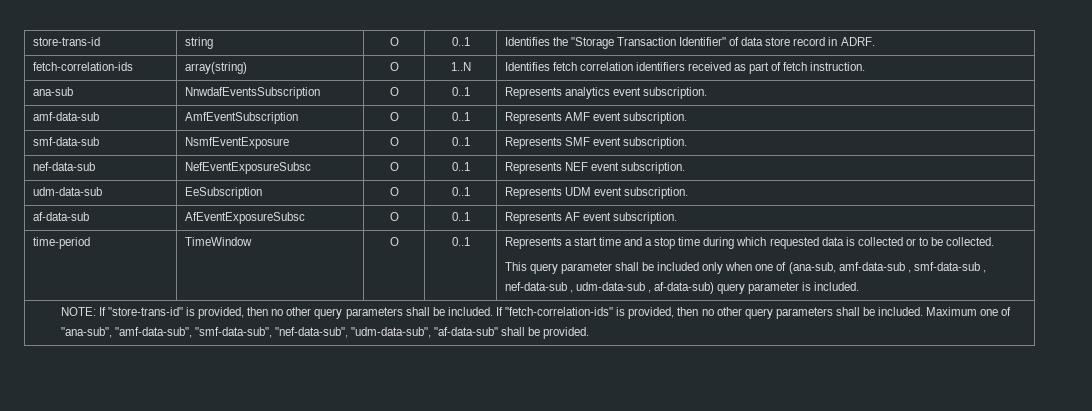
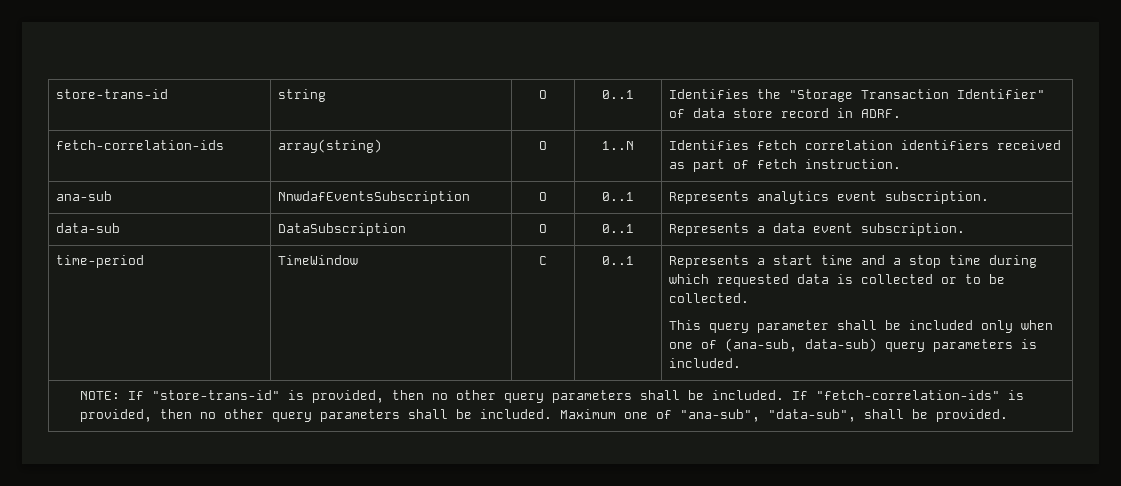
- amf-data-sub | AmfEventSubscription | O | 0..1 | Represents AMF event subscription.
- smf-data-sub | NsmfEventExposure | O | 0..1 | Represents SMF event subscription.
- nef-data-sub | NefEventExposureSubsc | O | 0..1 | Represents NEF event subscription.
- udm-data-sub | EeSubscription | O | 0..1 | Represents UDM event subscription.
- af-data-sub | AfEventExposureSubsc | O | 0..1 | Represents AF event subscription.
+ data-sub | DataSubscription | O | 0..1 | Represents a data event subscription.
- TimeWindow | O
+ TimeWindow | C
- This query parameter shall be included only when one of (ana-sub, amf-data-sub , smf-data-sub , nef-data-sub , udm-data-sub , af-data-sub) query parameter is included.
+ This query parameter shall be included only when one of (ana-sub, data-sub) query parameters is included.
- NOTE: If "store-trans-id" is provided, then no other query parameters shall be included. If "fetch-correlation-ids" is provided, then no other query parameters shall be included. Maximum one of "ana-sub", "amf-data-sub", "smf-data-sub", "nef-data-sub", "udm-data-sub", "af-data-sub" shall be provided.
+ NOTE: If "store-trans-id" is provided, then no other query parameters shall be included. If "fetch-correlation-ids" is provided, then no other query parameters shall be included. Maximum one of "ana-sub", "data-sub", shall be provided.

